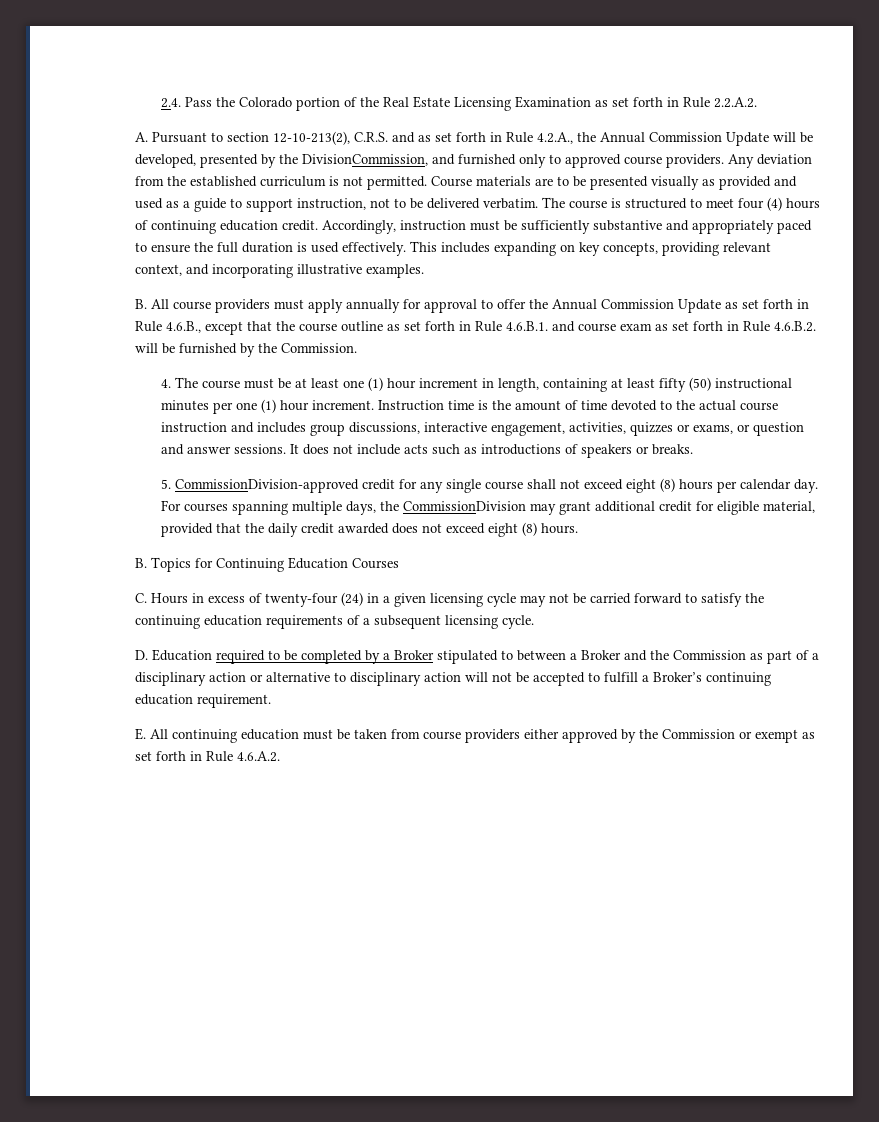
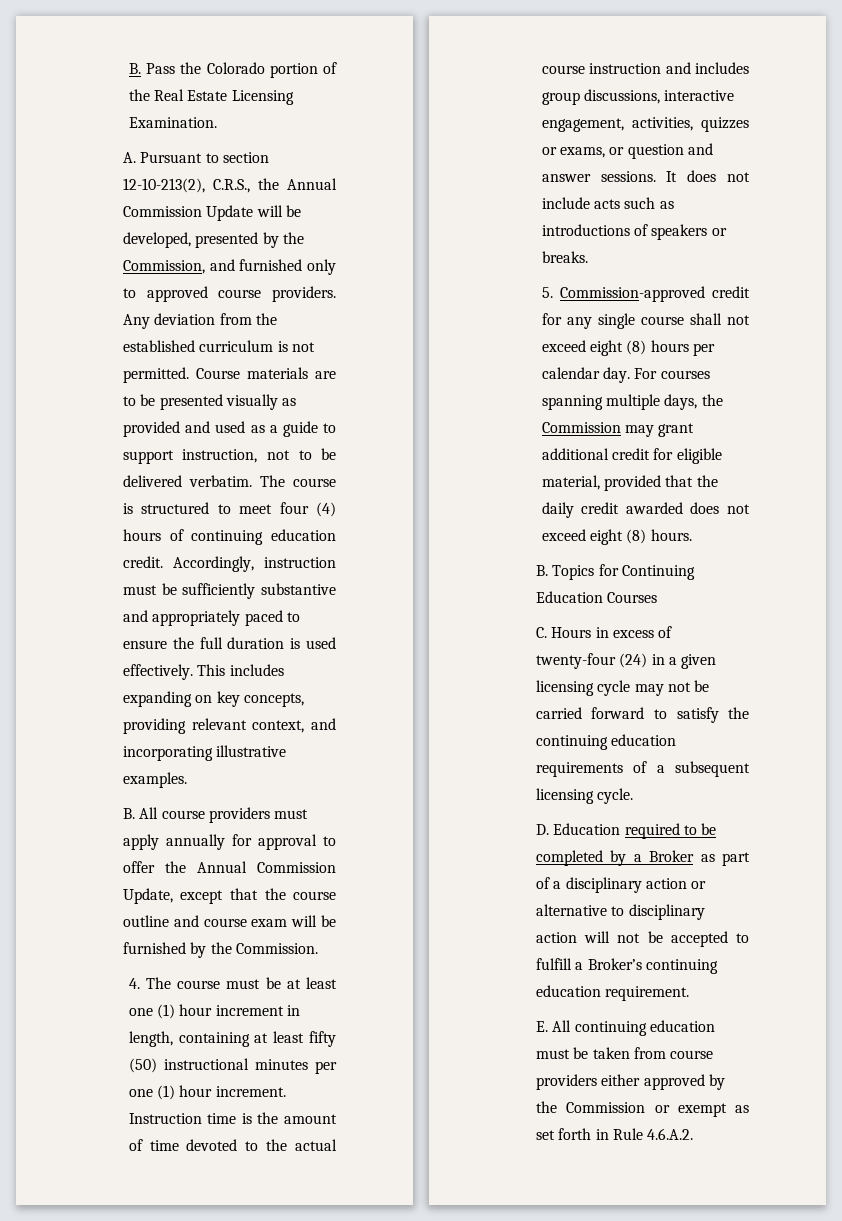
- 2.4. Pass the Colorado portion of the Real Estate Licensing Examination as set forth in Rule 2.2.A.2.
+ B. Pass the Colorado portion of the Real Estate Licensing Examination.
- A. Pursuant to section 12-10-213(2), C.R.S. and as set forth in Rule 4.2.A., the Annual Commission Update will be developed, presented by the DivisionCommission, and furnished only to approved course providers.
+ A. Pursuant to section 12-10-213(2), C.R.S., the Annual Commission Update will be developed, presented by the Commission, and furnished only to approved course providers.
- B. All course providers must apply annually for approval to offer the Annual Commission Update as set forth in Rule 4.6.B., except that the course outline as set forth in Rule 4.6.B.1. and course exam as set forth in Rule 4.6.B.2. will be furnished by the Commission.
+ B. All course providers must apply annually for approval to offer the Annual Commission Update, except that the course outline and course exam will be furnished by the Commission.
- 5. CommissionDivision-approved credit for any single course shall not exceed eight (8) hours per calendar day.
+ 5. Commission-approved credit for any single course shall not exceed eight (8) hours per calendar day.
- For courses spanning multiple days, the CommissionDivision may grant additional credit for eligible material, provided that the daily credit awarded does not exceed eight (8) hours.
+ For courses spanning multiple days, the Commission may grant additional credit for eligible material, provided that the daily credit awarded does not exceed eight (8) hours.
- D. Education required to be completed by a Broker stipulated to between a Broker and the Commission as part of a disciplinary action or alternative to disciplinary action will not be accepted to fulfill a Broker’s continuing education requirement.
+ D. Education required to be completed by a Broker as part of a disciplinary action or alternative to disciplinary action will not be accepted to fulfill a Broker’s continuing education requirement.

